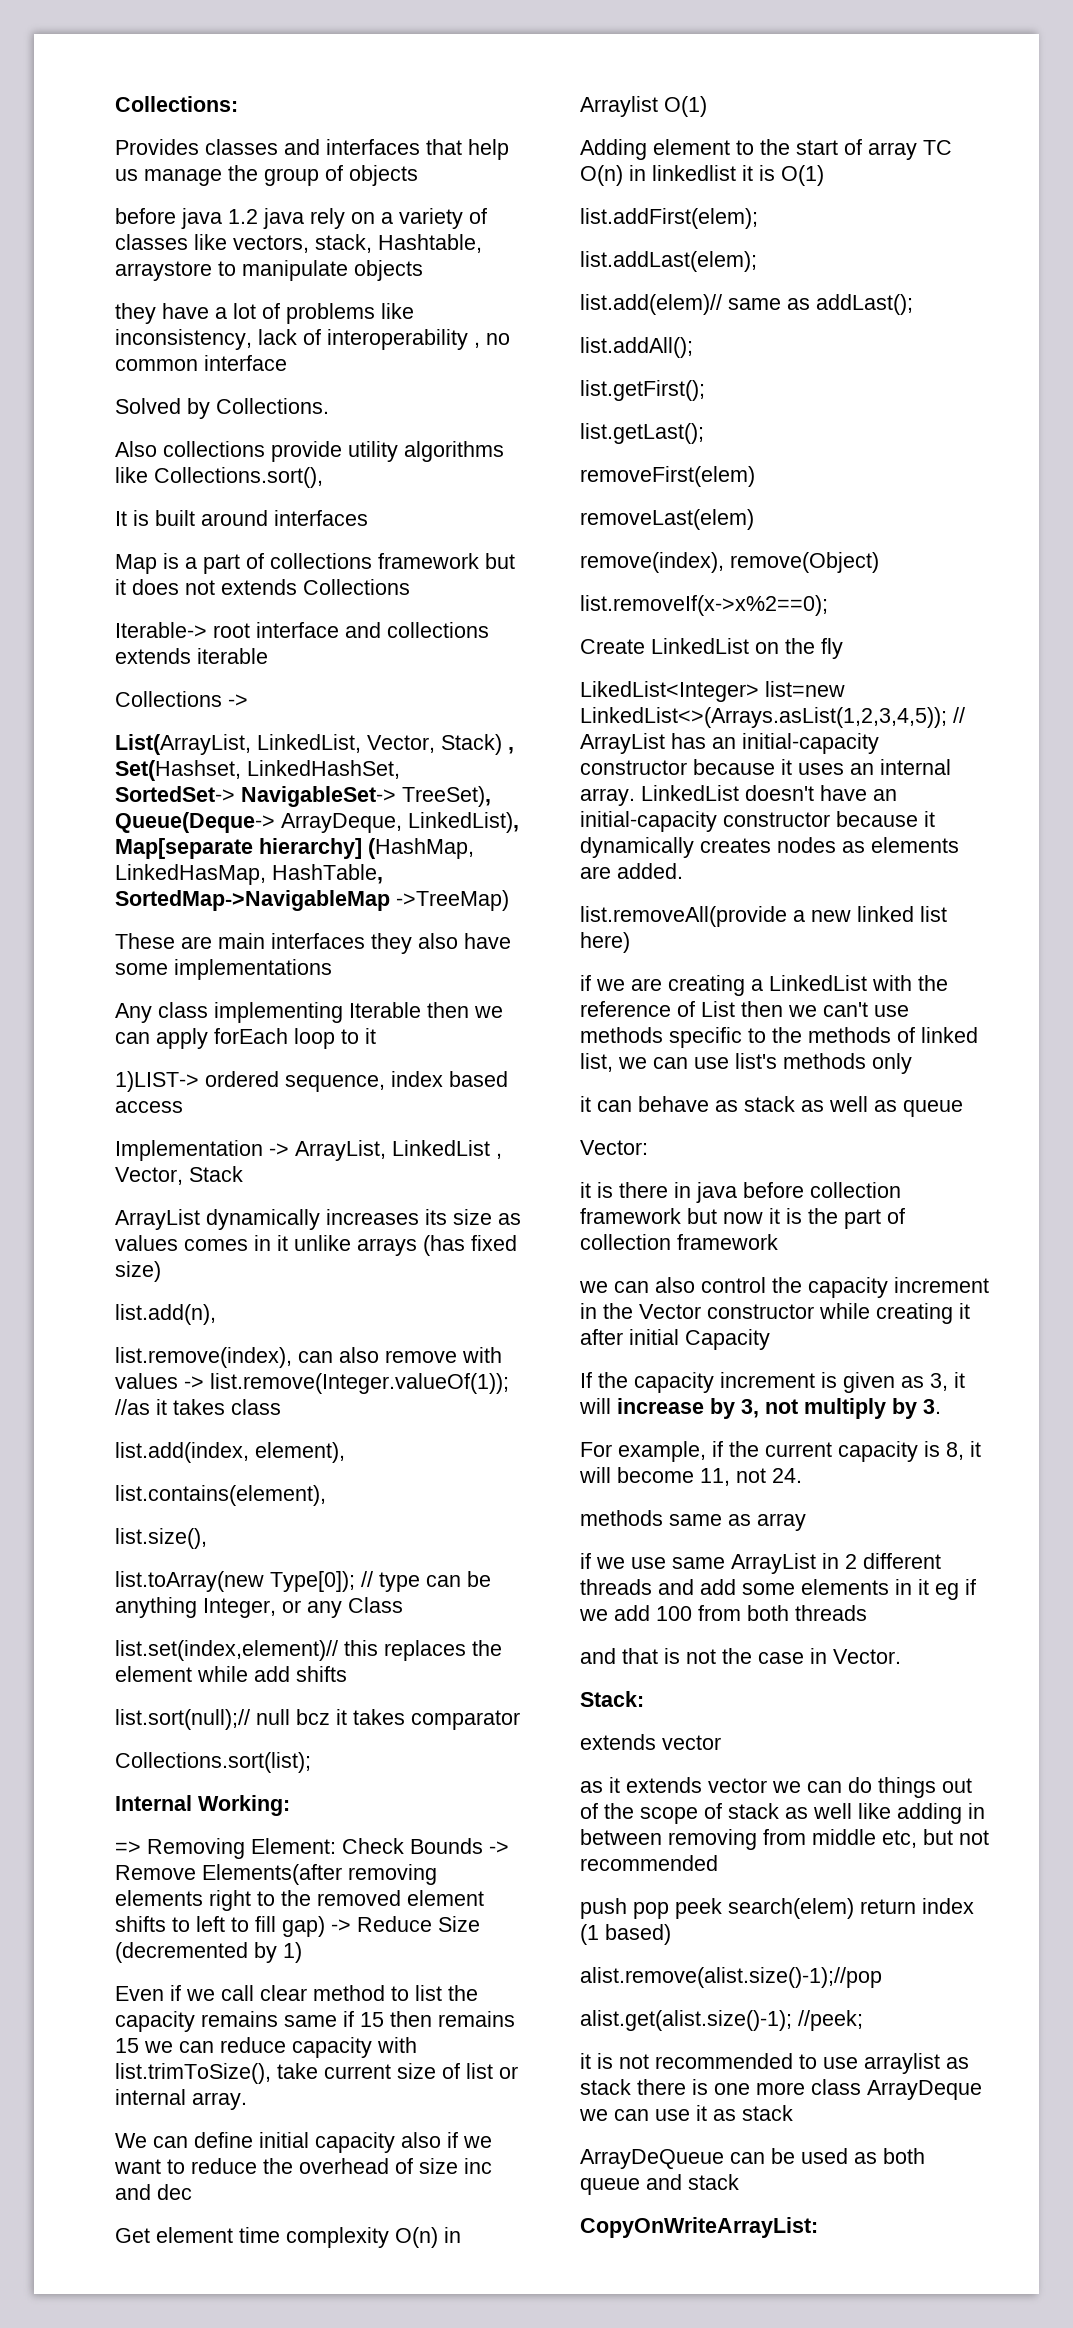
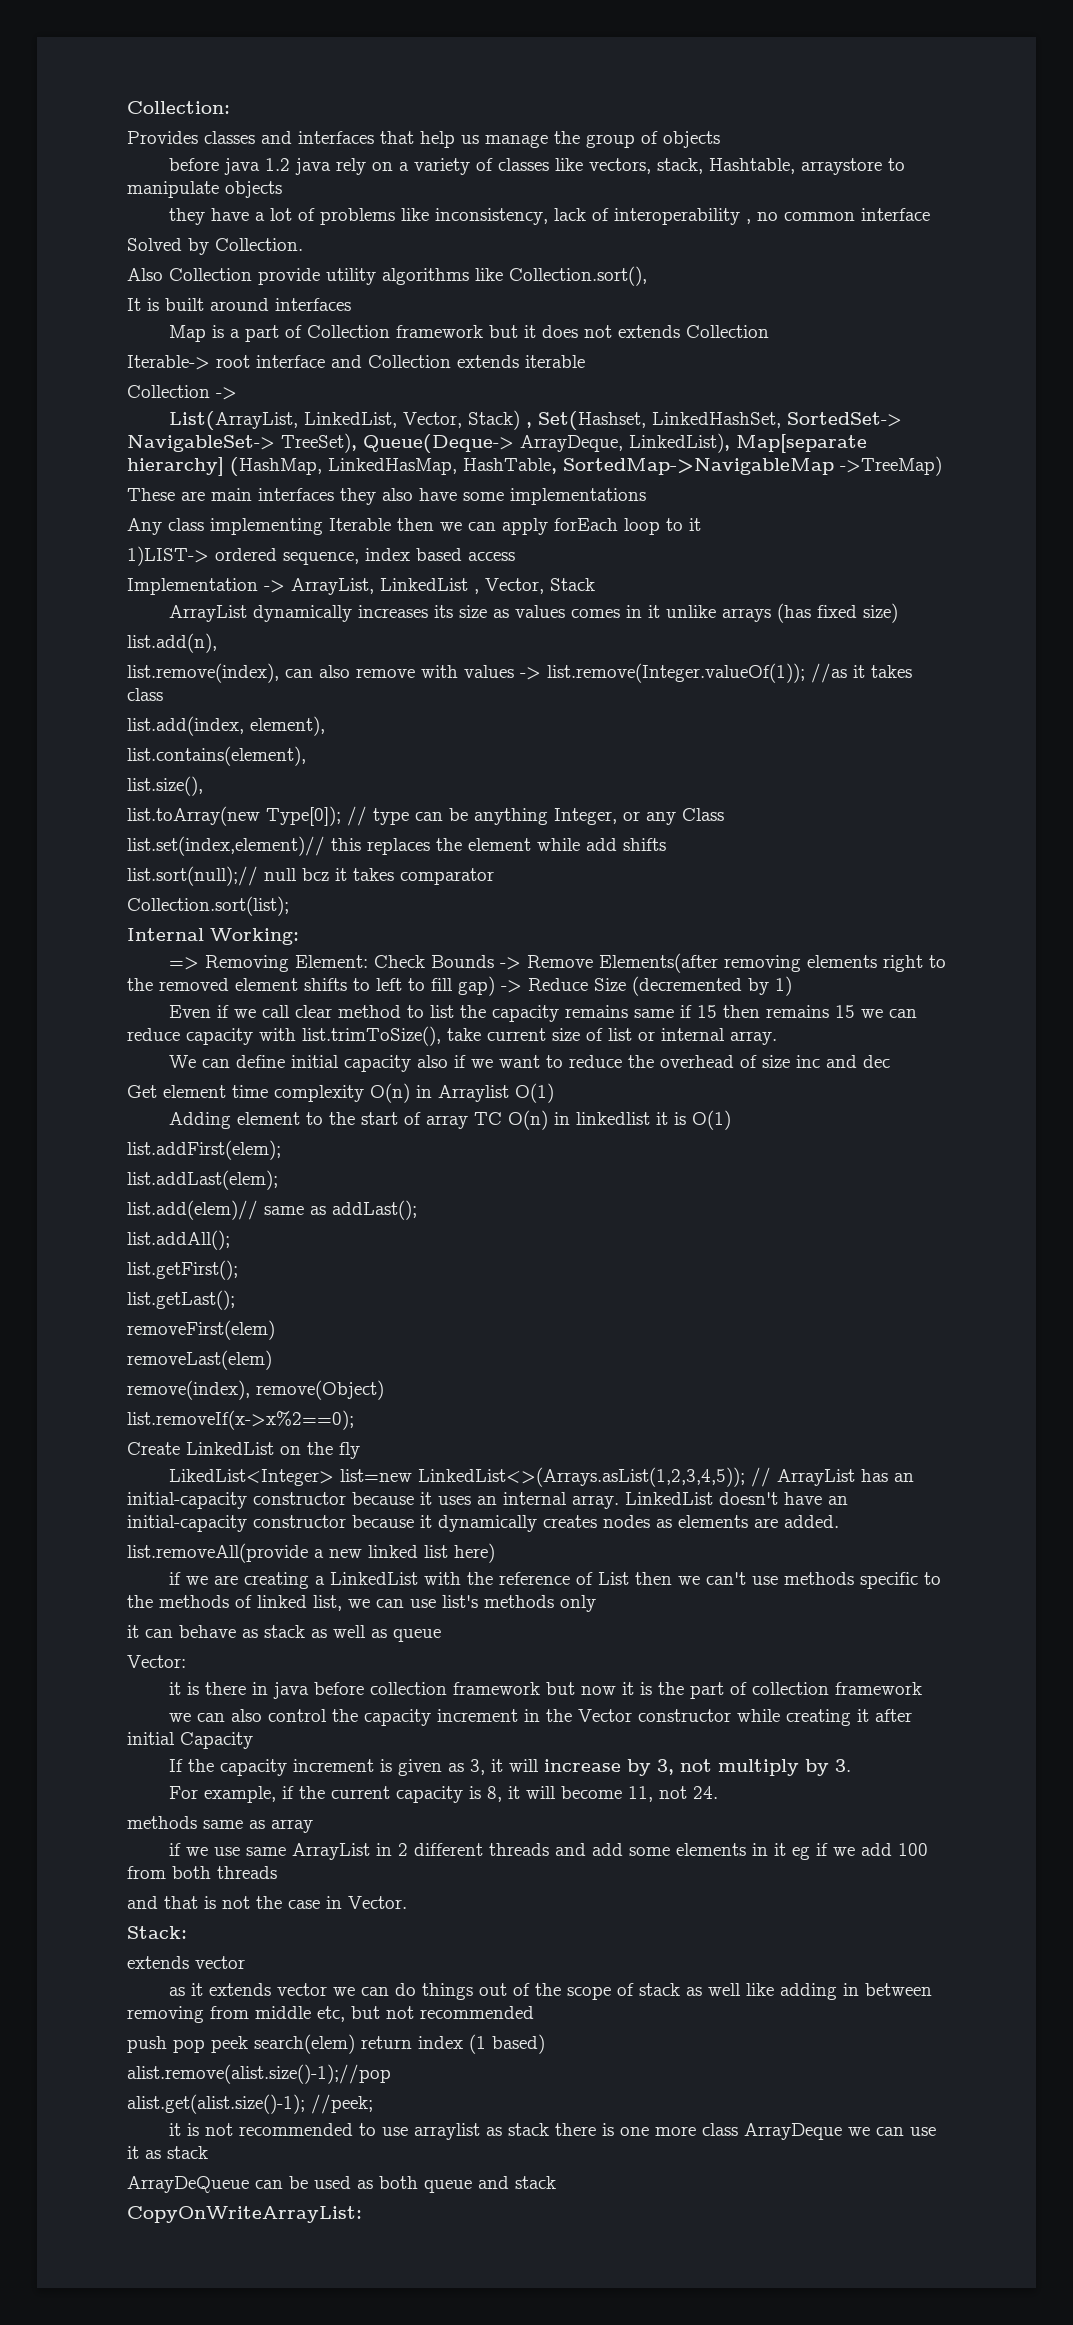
- Collections:
+ Collection:
- Solved by Collections.
+ Solved by Collection.
- Also collections provide utility algorithms like Collections.sort(),
+ Also Collection provide utility algorithms like Collection.sort(),
- Map is a part of collections framework but it does not extends Collections
+ Map is a part of Collection framework but it does not extends Collection
- Iterable-> root interface and collections extends iterable
+ Iterable-> root interface and Collection extends iterable
- Collections ->
+ Collection ->
- Collections.sort(list);
+ Collection.sort(list);

